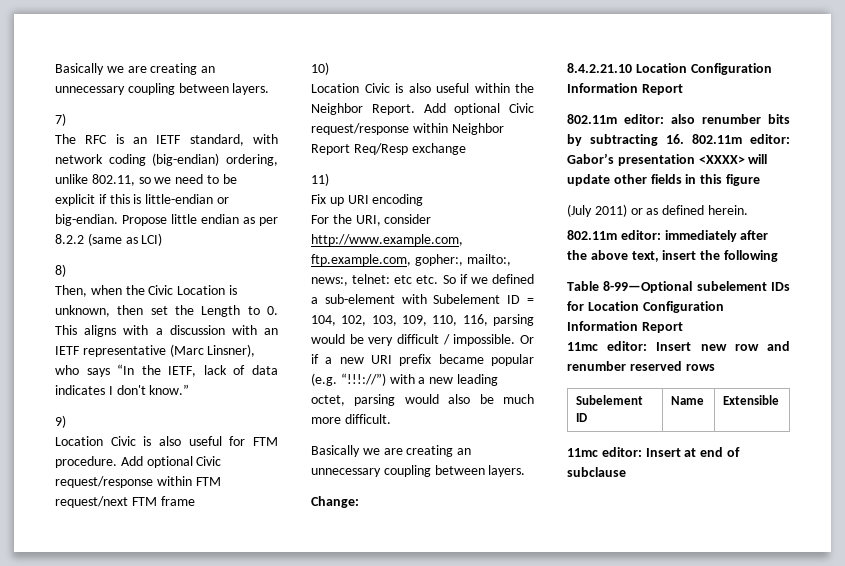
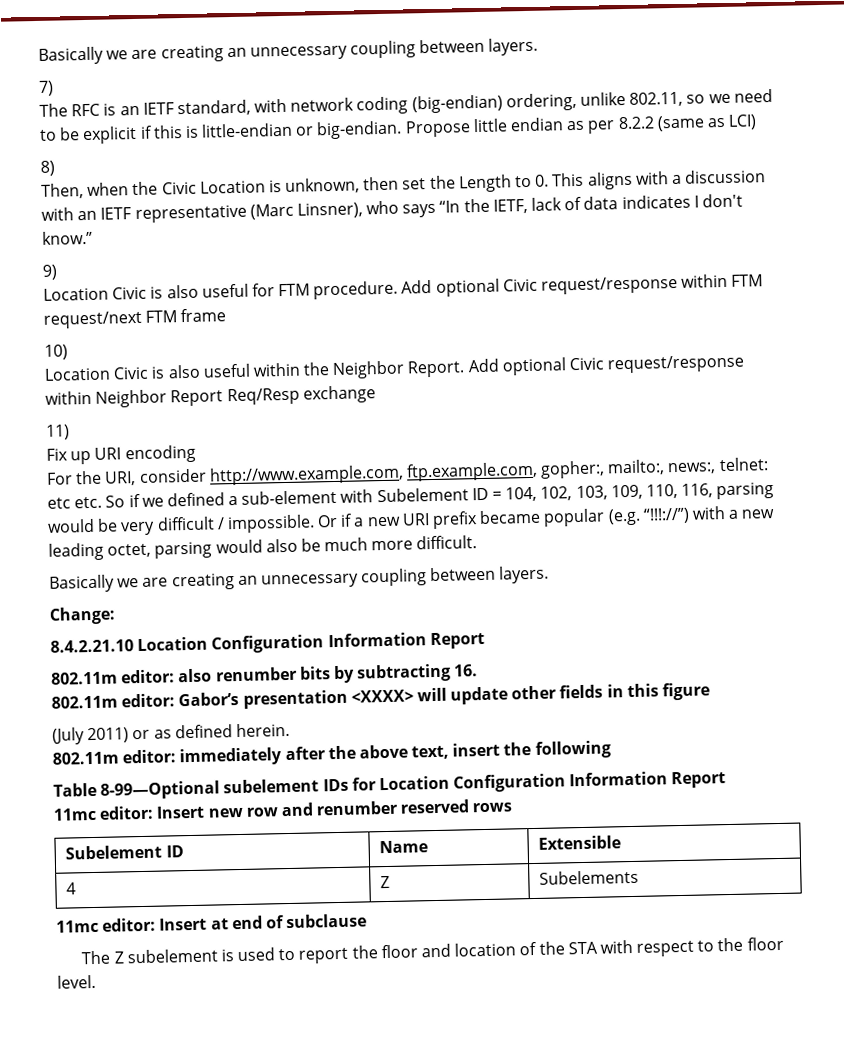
- 802.11m editor: also renumber bits by subtracting 16. 802.11m editor: Gabor’s presentation <XXXX> will update other fields in this figure
+ 802.11m editor: also renumber bits by subtracting 16.
+ 802.11m editor: Gabor’s presentation <XXXX> will update other fields in this figure
+ 4 | Z | Subelements
+ The Z subelement is used to report the floor and location of the STA with respect to the floor level.

